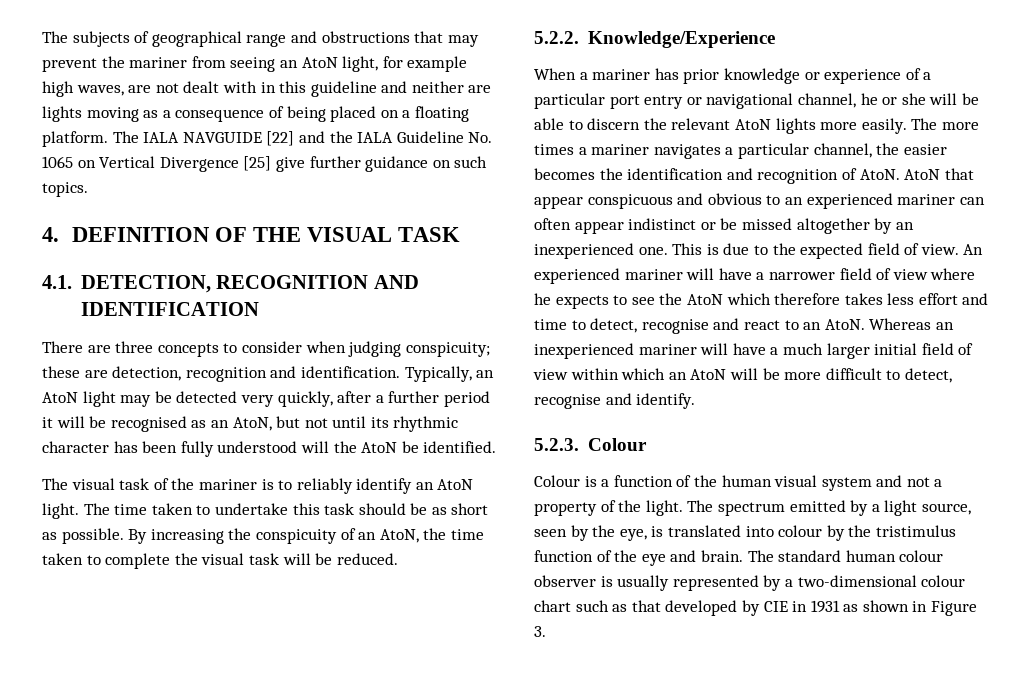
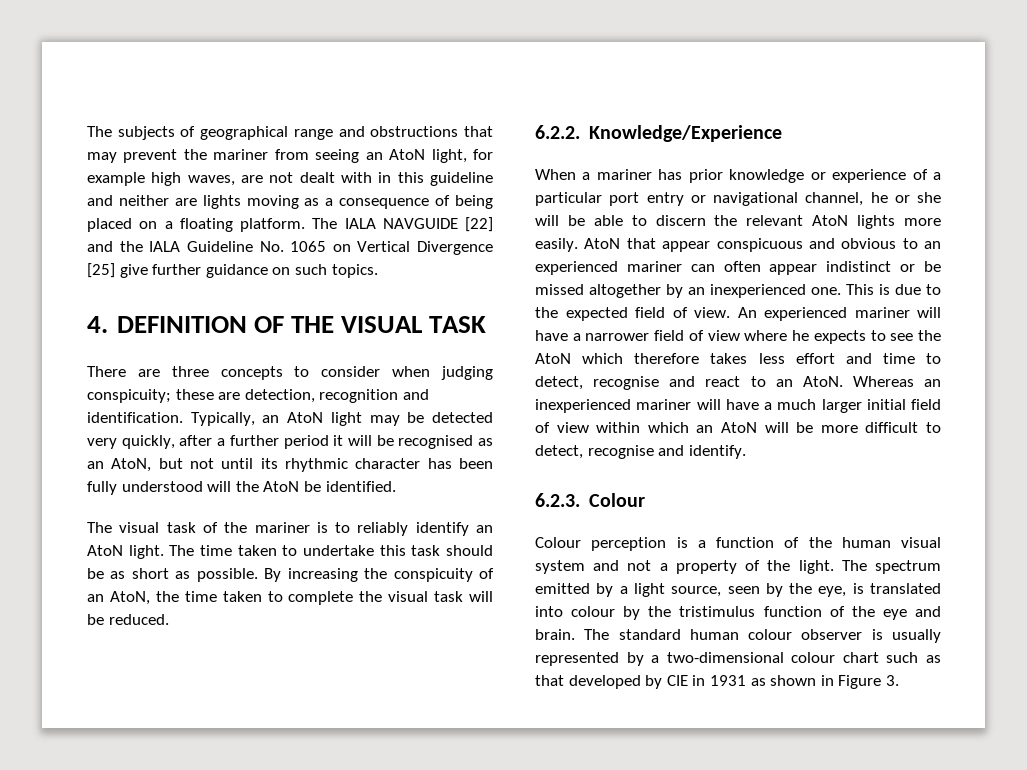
- 4.1. DETECTION, RECOGNITION AND IDENTIFICATION
- 5.2.2. Knowledge/Experience
+ 6.2.2. Knowledge/Experience
- The more times a mariner navigates a particular channel, the easier becomes the identification and recognition of AtoN.
- 5.2.3. Colour
+ 6.2.3. Colour
- Colour is a function of the human visual system and not a property of the light.
+ Colour perception is a function of the human visual system and not a property of the light.

